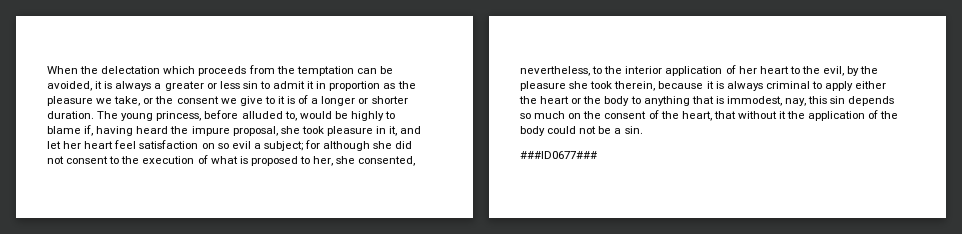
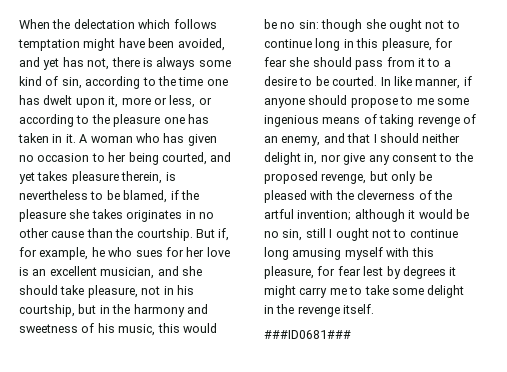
- When the delectation which proceeds from the temptation can be avoided, it is always a greater or less sin to admit it in proportion as the pleasure we take, or the consent we give to it is of a longer or shorter duration. The young princess, before alluded to, would be highly to blame if, having heard the impure proposal, she took pleasure in it, and let her heart feel satisfaction on so evil a subject; for although she did not consent to the execution of what is proposed to her, she consented, nevertheless, to the interior application of her heart to the evil, by the pleasure she took therein, because it is always criminal to apply either the heart or the body to anything that is immodest, nay, this sin depends so much on the consent of the heart, that without it the application of the body could not be a sin.
- ###ID0677###
+ When the delectation which follows temptation might have been avoided, and yet has not, there is always some kind of sin, according to the time one has dwelt upon it, more or less, or according to the pleasure one has taken in it. A woman who has given no occasion to her being courted, and yet takes pleasure therein, is nevertheless to be blamed, if the pleasure she takes originates in no other cause than the courtship. But if, for example, he who sues for her love is an excellent musician, and she should take pleasure, not in his courtship, but in the harmony and sweetness of his music, this would be no sin: though she ought not to continue long in this pleasure, for fear she should pass from it to a desire to be courted. In like manner, if anyone should propose to me some ingenious means of taking revenge of an enemy, and that I should neither delight in, nor give any consent to the proposed revenge, but only be pleased with the cleverness of the artful invention; although it would be no sin, still I ought not to continue long amusing myself with this pleasure, for fear lest by degrees it might carry me to take some delight in the revenge itself.
+ ###ID0681###

